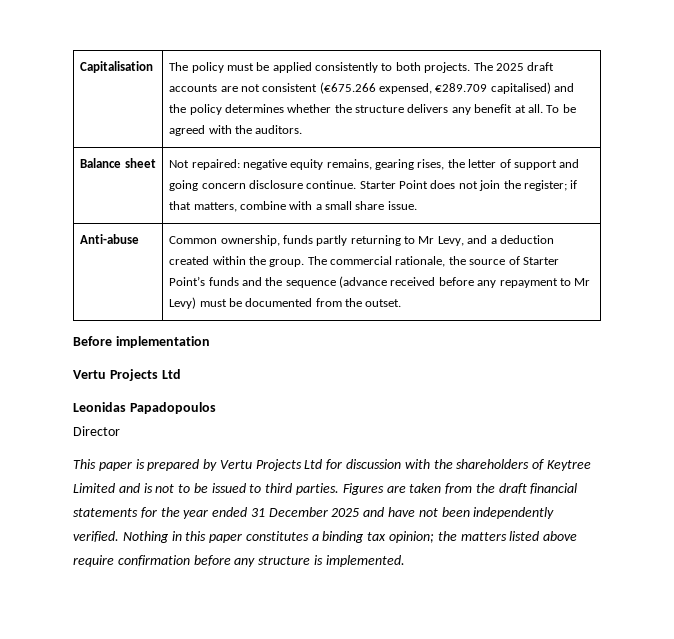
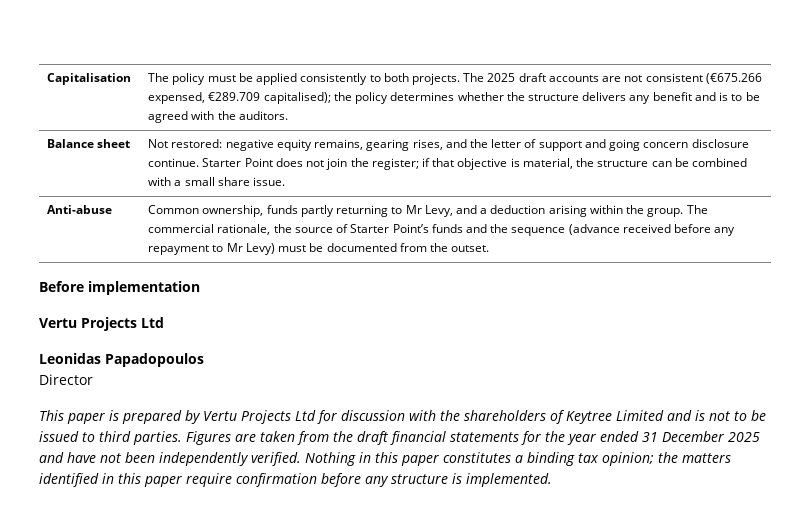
- Capitalisation | The policy must be applied consistently to both projects. The 2025 draft accounts are not consistent (€675.266 expensed, €289.709 capitalised) and the policy determines whether the structure delivers any benefit at all. To be agreed with the auditors.
+ Capitalisation | The policy must be applied consistently to both projects. The 2025 draft accounts are not consistent (€675.266 expensed, €289.709 capitalised); the policy determines whether the structure delivers any benefit and is to be agreed with the auditors.
- Not repaired: negative equity remains, gearing rises, the letter of support and going concern disclosure continue.
+ Not restored: negative equity remains, gearing rises, and the letter of support and going concern disclosure continue.
- Starter Point does not join the register; if that matters, combine with a small share issue.
+ Starter Point does not join the register; if that objective is material, the structure can be combined with a small share issue.
- Common ownership, funds partly returning to Mr Levy, and a deduction created within the group.
+ Common ownership, funds partly returning to Mr Levy, and a deduction arising within the group.
- Nothing in this paper constitutes a binding tax opinion; the matters listed above require confirmation before any structure is implemented.
+ Nothing in this paper constitutes a binding tax opinion; the matters identified in this paper require confirmation before any structure is implemented.

